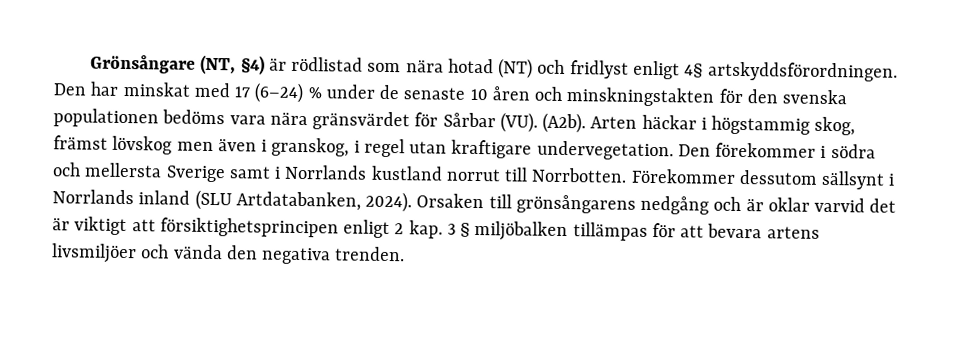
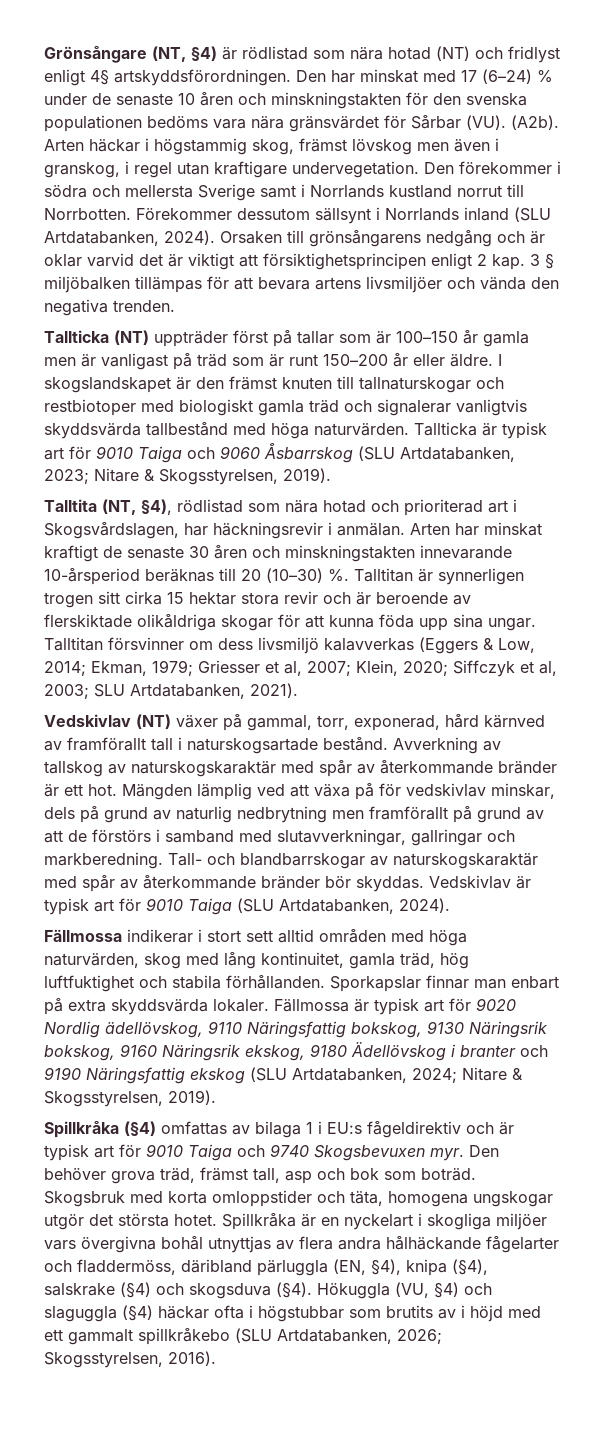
+ Tallticka (NT) uppträder först på tallar som är 100–150 år gamla men är vanligast på träd som är runt 150–200 år eller äldre. I skogslandskapet är den främst knuten till tallnaturskogar och restbiotoper med biologiskt gamla träd och signalerar vanligtvis skyddsvärda tallbestånd med höga naturvärden. Tallticka är typisk art för 9010 Taiga och 9060 Åsbarrskog (SLU Artdatabanken, 2023; Nitare & Skogsstyrelsen, 2019).
+ Talltita (NT, §4), rödlistad som nära hotad och prioriterad art i Skogsvårdslagen, har häckningsrevir i anmälan. Arten har minskat kraftigt de senaste 30 åren och minskningstakten innevarande 10-årsperiod beräknas till 20 (10–30) %. Talltitan är synnerligen trogen sitt cirka 15 hektar stora revir och är beroende av flerskiktade olikåldriga skogar för att kunna föda upp sina ungar. Talltitan försvinner om dess livsmiljö kalavverkas (Eggers & Low, 2014; Ekman, 1979; Griesser et al, 2007; Klein, 2020; Siffczyk et al, 2003; SLU Artdatabanken, 2021).
+ Vedskivlav (NT) växer på gammal, torr, exponerad, hård kärnved av framförallt tall i naturskogsartade bestånd. Avverkning av tallskog av naturskogskaraktär med spår av återkommande bränder är ett hot. Mängden lämplig ved att växa på för vedskivlav minskar, dels på grund av naturlig nedbrytning men framförallt på grund av att de förstörs i samband med slutavverkningar, gallringar och markberedning. Tall- och blandbarrskogar av naturskogskaraktär med spår av återkommande bränder bör skyddas. Vedskivlav är typisk art för 9010 Taiga (SLU Artdatabanken, 2024).
+ Fällmossa indikerar i stort sett alltid områden med höga naturvärden, skog med lång kontinuitet, gamla träd, hög luftfuktighet och stabila förhållanden. Sporkapslar finnar man enbart på extra skyddsvärda lokaler. Fällmossa är typisk art för 9020 Nordlig ädellövskog, 9110 Näringsfattig bokskog, 9130 Näringsrik bokskog, 9160 Näringsrik ekskog, 9180 Ädellövskog i branter och 9190 Näringsfattig ekskog (SLU Artdatabanken, 2024; Nitare & Skogsstyrelsen, 2019).
+ Spillkråka (§4) omfattas av bilaga 1 i EU:s fågeldirektiv och är typisk art för 9010 Taiga och 9740 Skogsbevuxen myr. Den behöver grova träd, främst tall, asp och bok som boträd. Skogsbruk med korta omloppstider och täta, homogena ungskogar utgör det största hotet. Spillkråka är en nyckelart i skogliga miljöer vars övergivna bohål utnyttjas av flera andra hålhäckande fågelarter och fladdermöss, däribland pärluggla (EN, §4), knipa (§4), salskrake (§4) och skogsduva (§4). Hökuggla (VU, §4) och slaguggla (§4) häckar ofta i högstubbar som brutits av i höjd med ett gammalt spillkråkebo (SLU Artdatabanken, 2026; Skogsstyrelsen, 2016).

